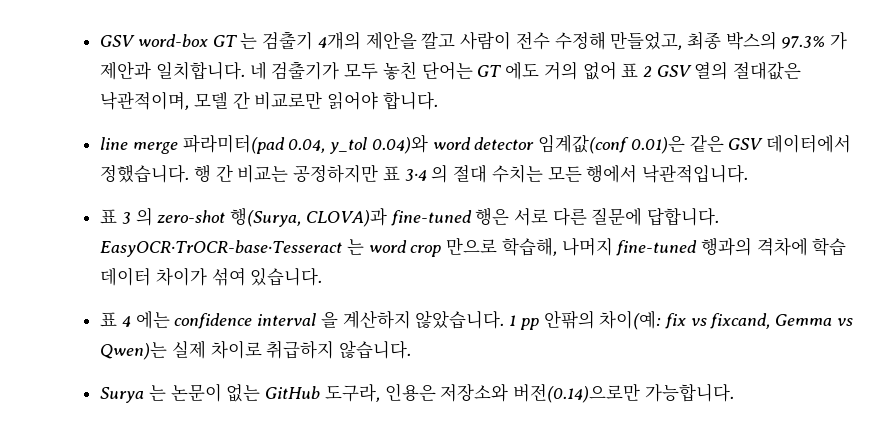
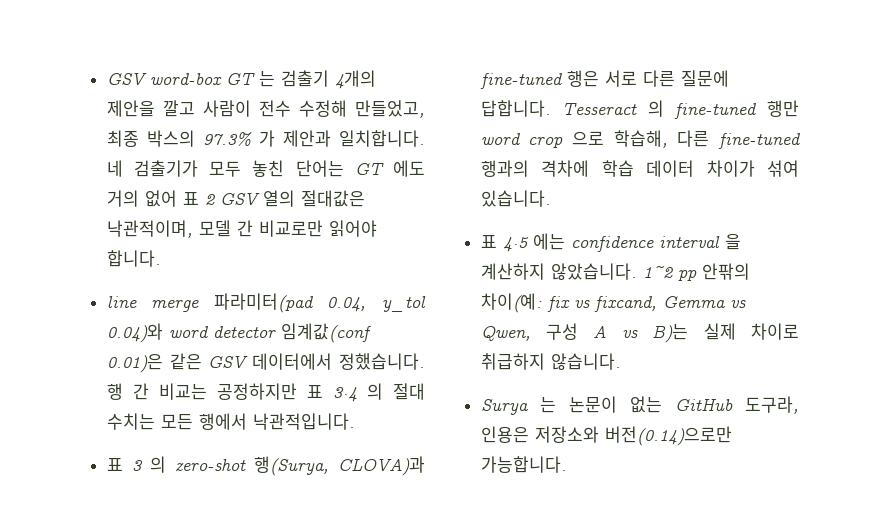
- EasyOCR·TrOCR-base·Tesseract 는 word crop 만으로 학습해, 나머지 fine-tuned 행과의 격차에 학습 데이터 차이가 섞여 있습니다.
+ Tesseract 의 fine-tuned 행만 word crop 으로 학습해, 다른 fine-tuned 행과의 격차에 학습 데이터 차이가 섞여 있습니다.
- 표 4 에는 confidence interval 을 계산하지 않았습니다.
+ 표 4·5 에는 confidence interval 을 계산하지 않았습니다.
- 1 pp 안팎의 차이(예: fix vs fixcand, Gemma vs Qwen)는 실제 차이로 취급하지 않습니다.
+ 1~2 pp 안팎의 차이(예: fix vs fixcand, Gemma vs Qwen, 구성 A vs B)는 실제 차이로 취급하지 않습니다.

